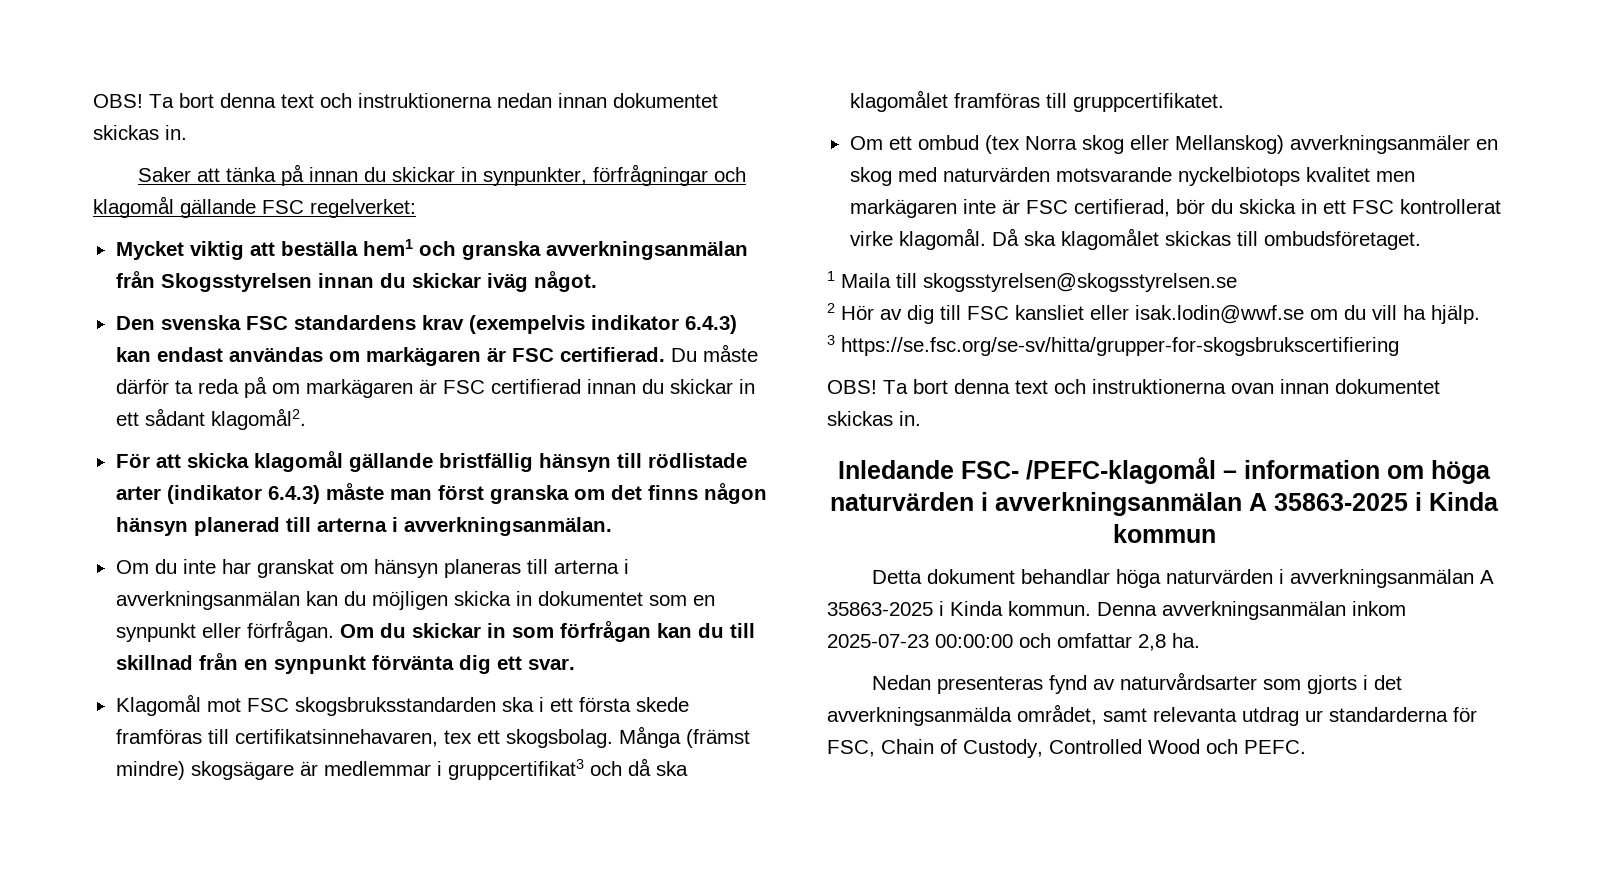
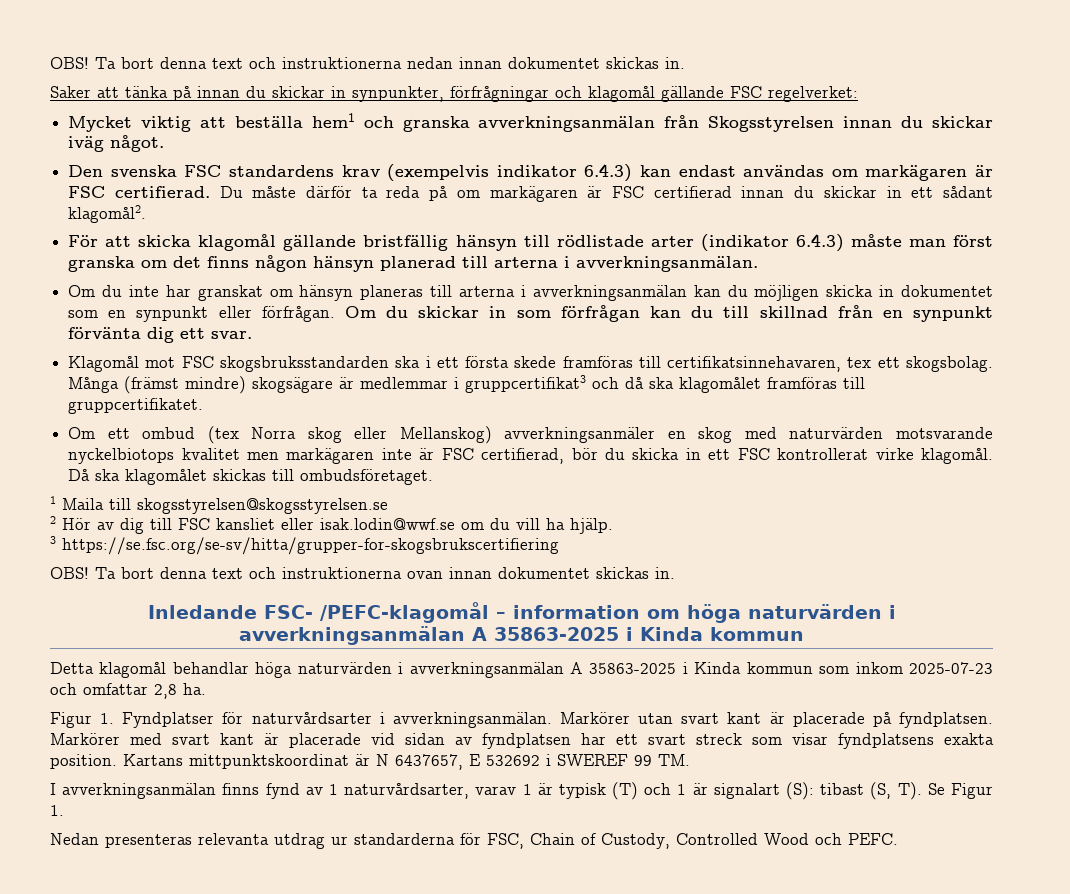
- Detta dokument behandlar höga naturvärden i avverkningsanmälan A 35863-2025 i Kinda kommun. Denna avverkningsanmälan inkom 2025-07-23 00:00:00 och omfattar 2,8 ha.
+ Detta klagomål behandlar höga naturvärden i avverkningsanmälan A 35863-2025 i Kinda kommun som inkom 2025-07-23 och omfattar 2,8 ha.
- Nedan presenteras fynd av naturvårdsarter som gjorts i det avverkningsanmälda området, samt relevanta utdrag ur standarderna för FSC, Chain of Custody, Controlled Wood och PEFC.
+ Figur 1. Fyndplatser för naturvårdsarter i avverkningsanmälan. Markörer utan svart kant är placerade på fyndplatsen. Markörer med svart kant är placerade vid sidan av fyndplatsen har ett svart streck som visar fyndplatsens exakta position. Kartans mittpunktskoordinat är N 6437657, E 532692 i SWEREF 99 TM.
+ I avverkningsanmälan finns fynd av 1 naturvårdsarter, varav 1 är typisk (T) och 1 är signalart (S): tibast (S, T). Se Figur 1.
+ Nedan presenteras relevanta utdrag ur standarderna för FSC, Chain of Custody, Controlled Wood och PEFC.

